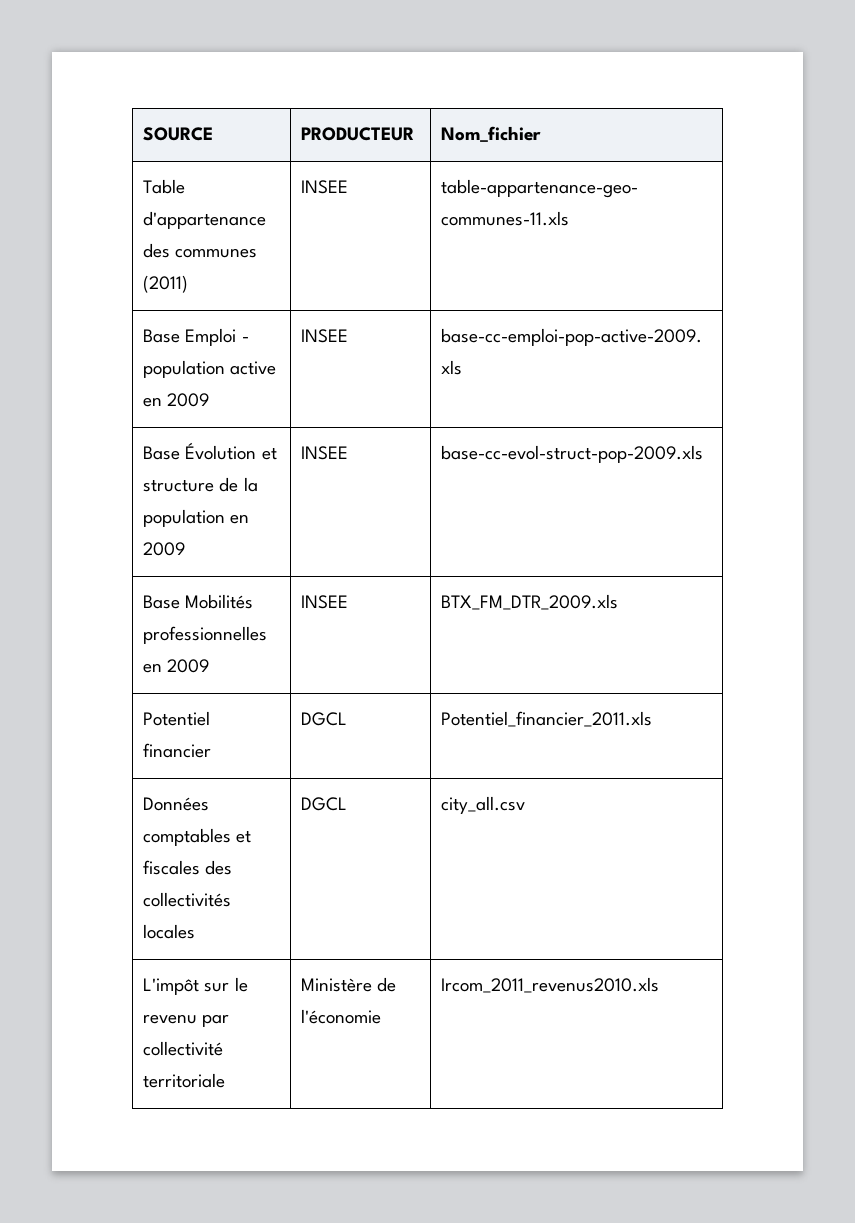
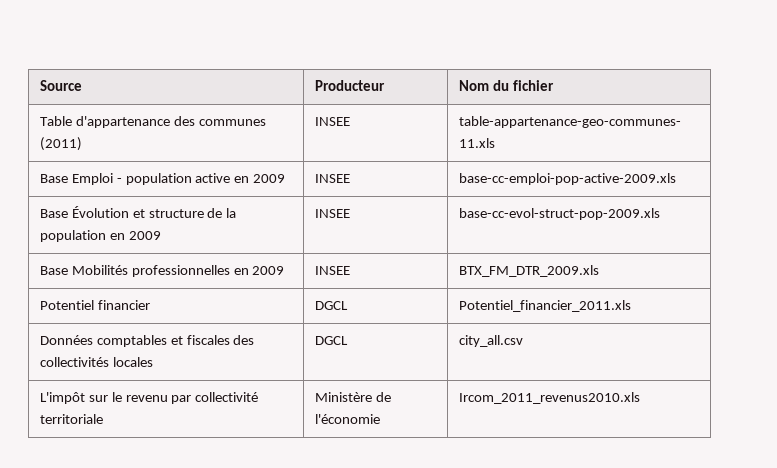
- SOURCE | PRODUCTEUR | Nom_fichier
+ Source | Producteur | Nom du fichier

